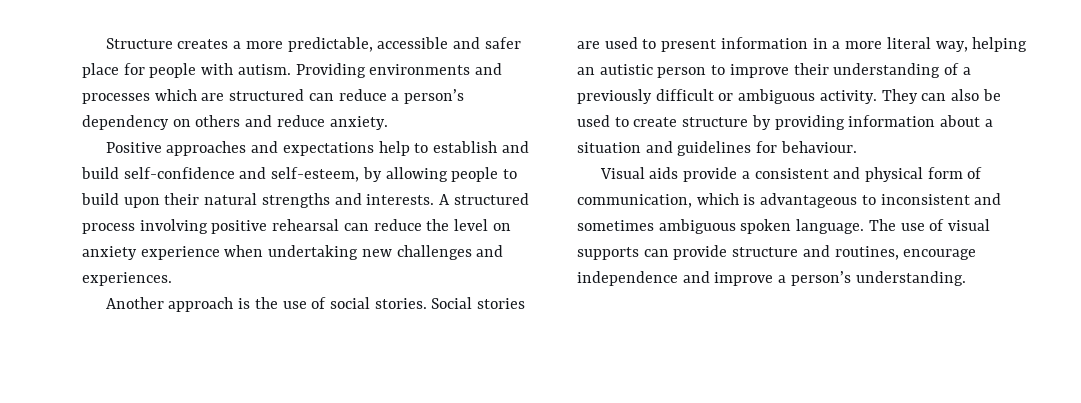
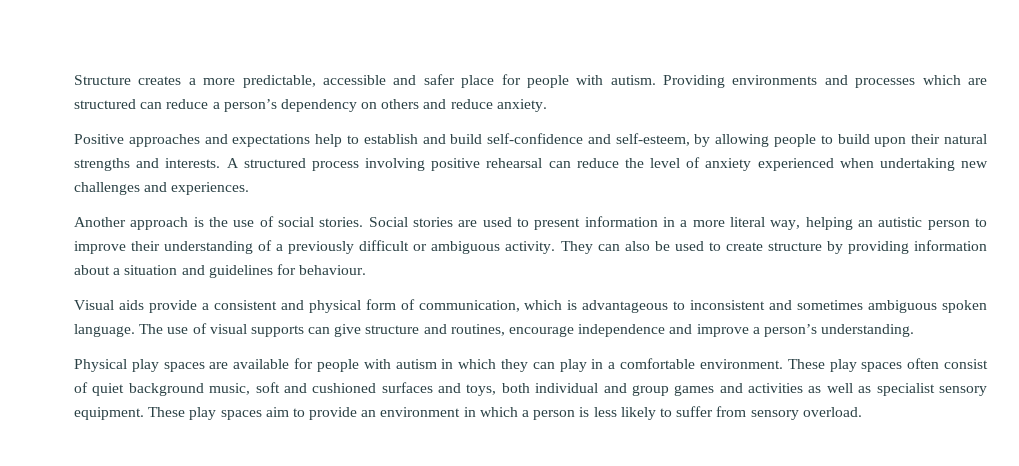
- A structured process involving positive rehearsal can reduce the level on anxiety experience when undertaking new challenges and experiences.
+ A structured process involving positive rehearsal can reduce the level of anxiety experienced when undertaking new challenges and experiences.
- The use of visual supports can provide structure and routines, encourage independence and improve a person’s understanding.
+ The use of visual supports can give structure and routines, encourage independence and improve a person’s understanding.
+ Physical play spaces are available for people with autism in which they can play in a comfortable environment. These play spaces often consist of quiet background music, soft and cushioned surfaces and toys, both individual and group games and activities as well as specialist sensory equipment. These play spaces aim to provide an environment in which a person is less likely to suffer from sensory overload.

